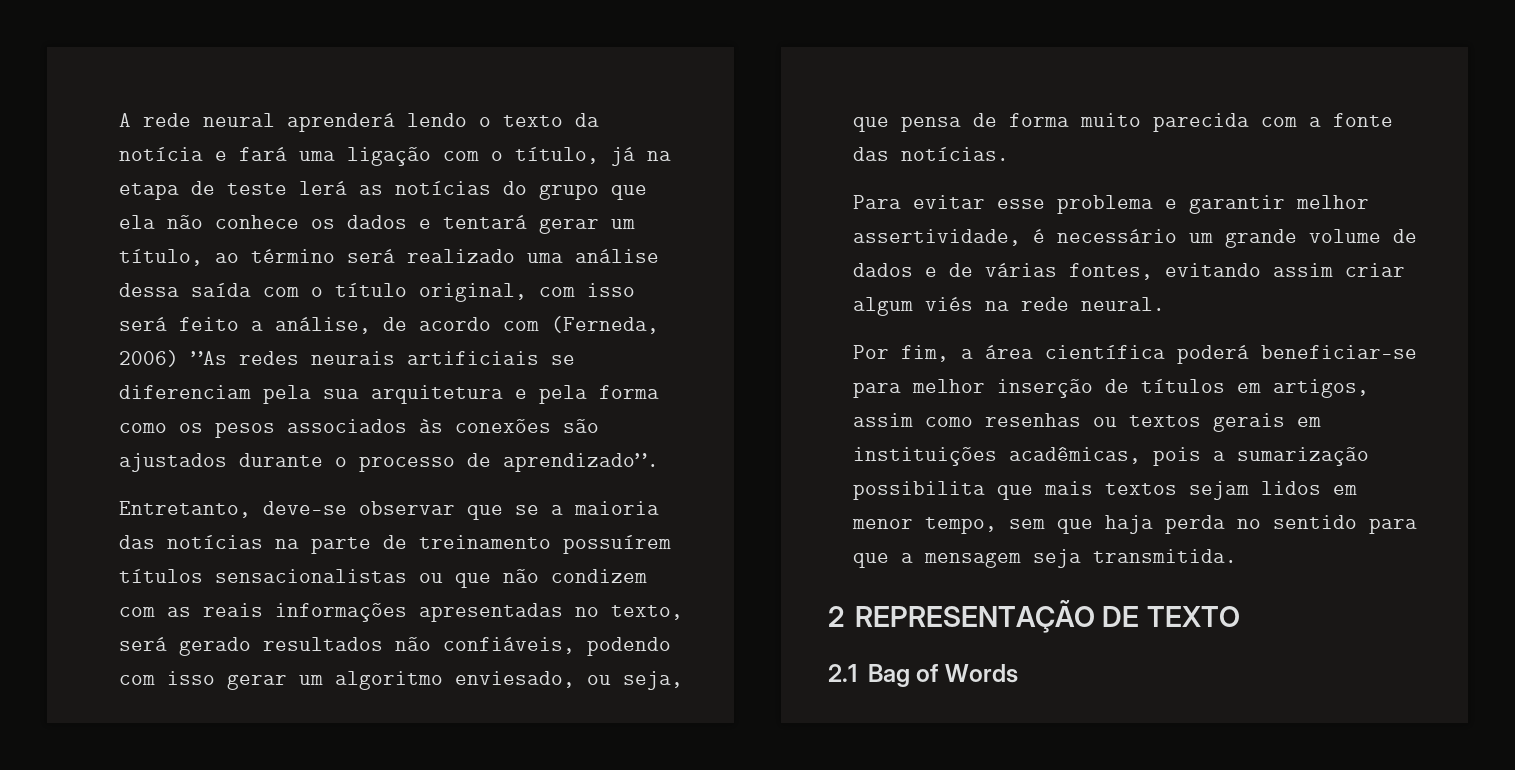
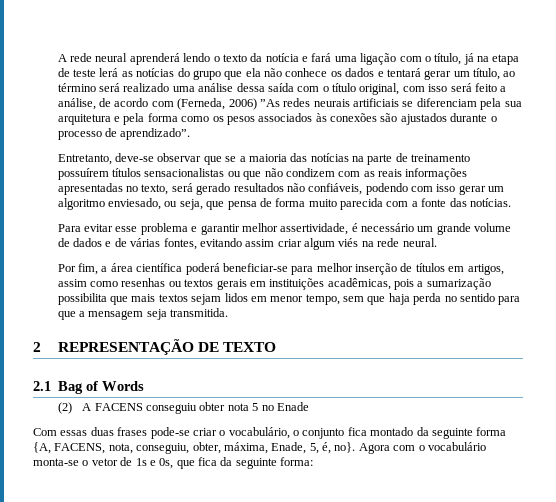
+ (2) A FACENS conseguiu obter nota 5 no Enade
+ Com essas duas frases pode-se criar o vocabulário, o conjunto fica montado da seguinte forma {A, FACENS, nota, conseguiu, obter, máxima, Enade, 5, é, no}. Agora com o vocabulário monta-se o vetor de 1s e 0s, que fica da seguinte forma:

